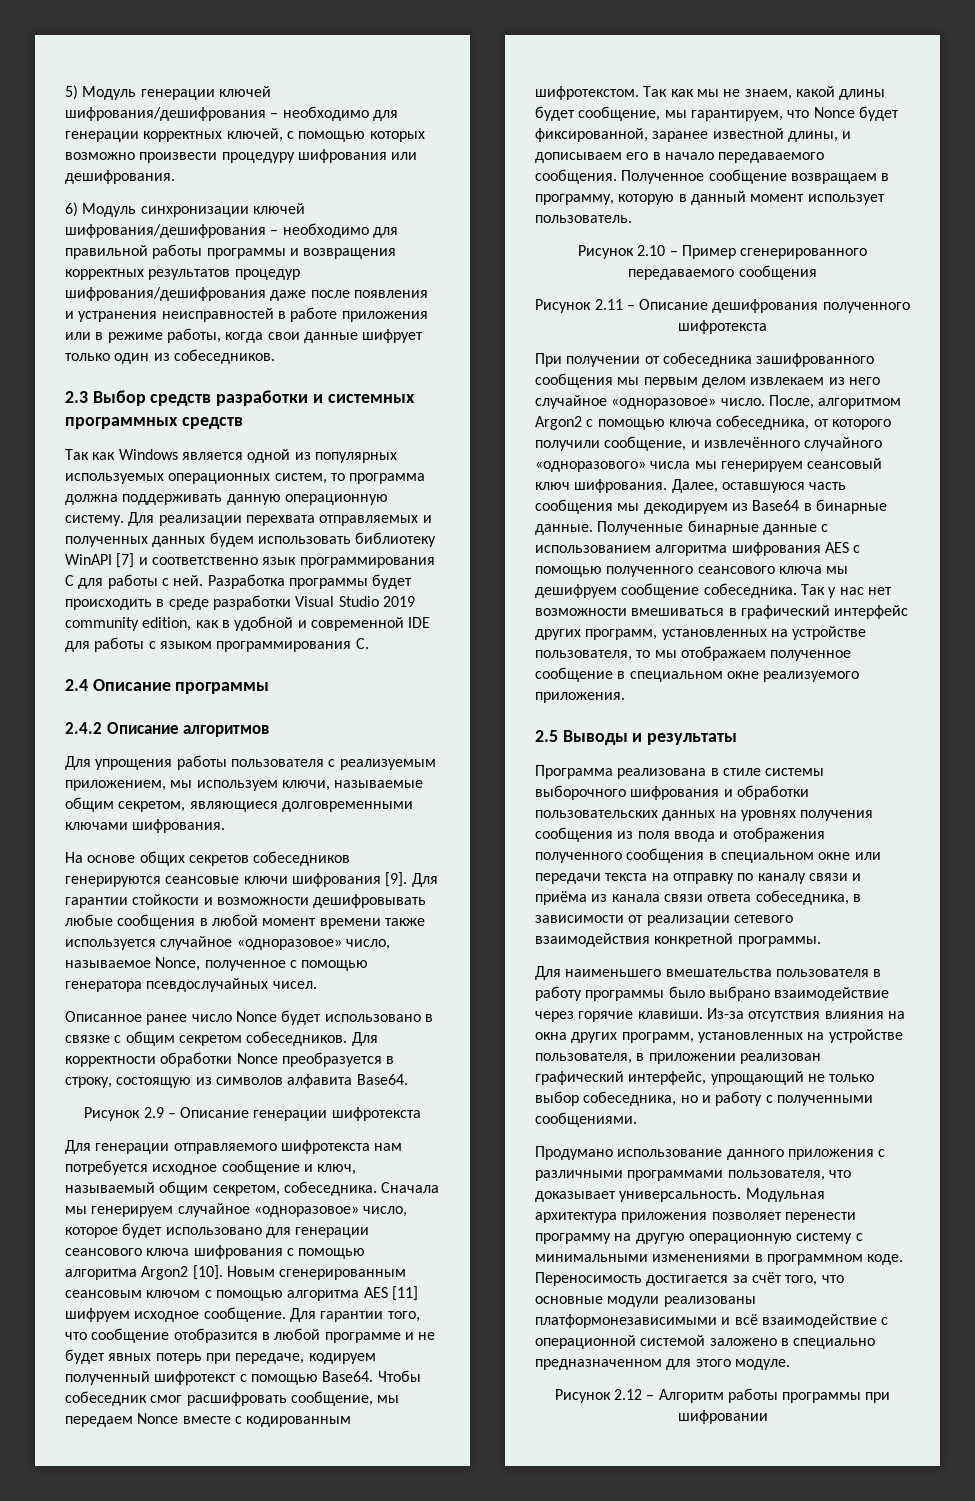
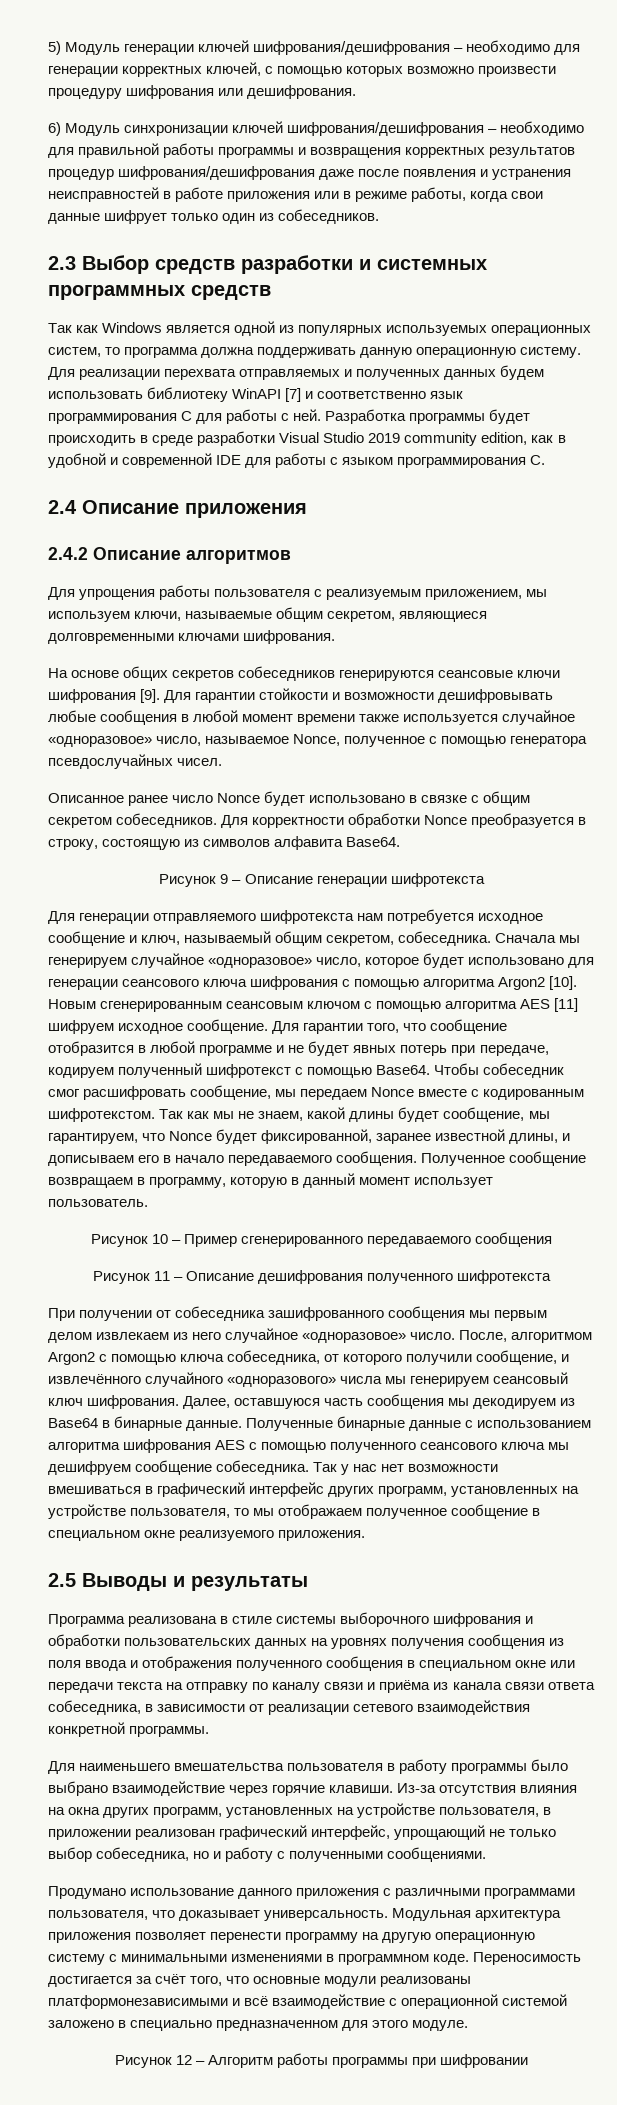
- 2.4 Описание программы
+ 2.4 Описание приложения
- Рисунок 2.9 – Описание генерации шифротекста
+ Рисунок 9 – Описание генерации шифротекста
- Рисунок 2.10 – Пример сгенерированного передаваемого сообщения
+ Рисунок 10 – Пример сгенерированного передаваемого сообщения
- Рисунок 2.11 – Описание дешифрования полученного шифротекста
+ Рисунок 11 – Описание дешифрования полученного шифротекста
- Рисунок 2.12 – Алгоритм работы программы при шифровании
+ Рисунок 12 – Алгоритм работы программы при шифровании

